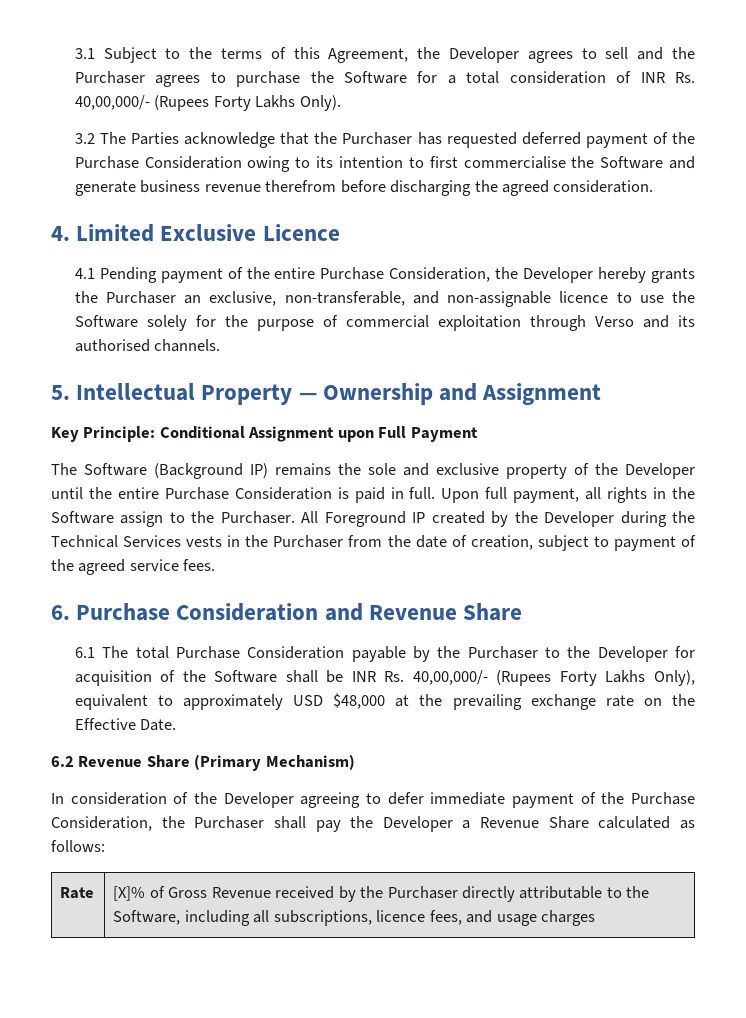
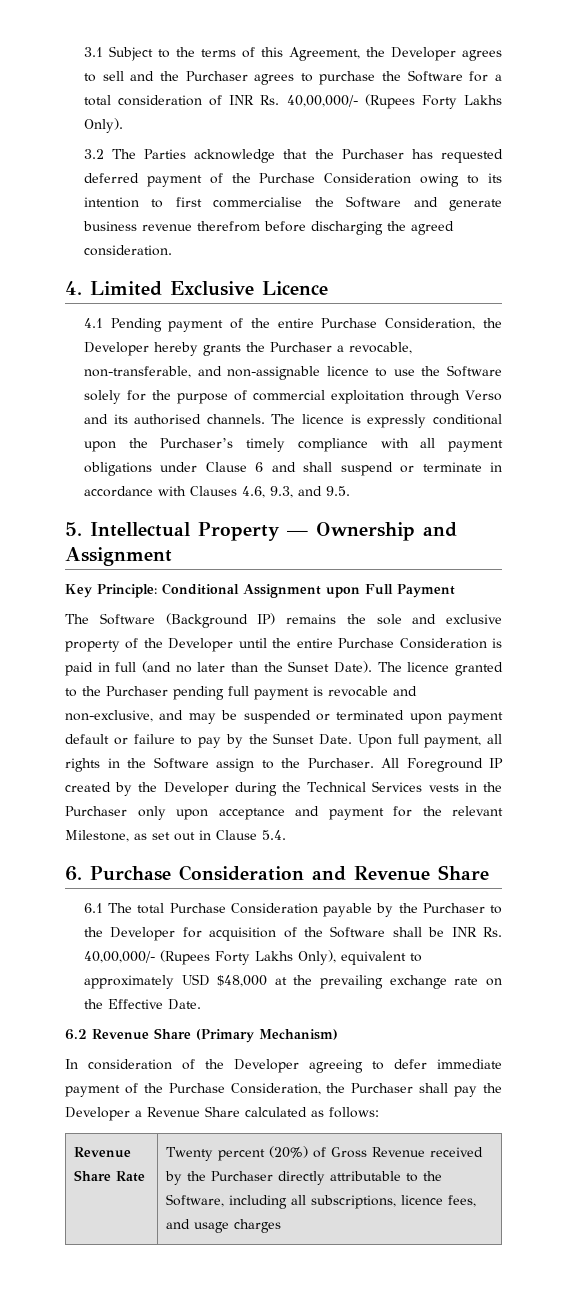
- 4.1 Pending payment of the entire Purchase Consideration, the Developer hereby grants the Purchaser an exclusive, non-transferable, and non-assignable licence to use the Software solely for the purpose of commercial exploitation through Verso and its authorised channels.
+ 4.1 Pending payment of the entire Purchase Consideration, the Developer hereby grants the Purchaser a revocable, non-transferable, and non-assignable licence to use the Software solely for the purpose of commercial exploitation through Verso and its authorised channels. The licence is expressly conditional upon the Purchaser’s timely compliance with all payment obligations under Clause 6 and shall suspend or terminate in accordance with Clauses 4.6, 9.3, and 9.5.
- The Software (Background IP) remains the sole and exclusive property of the Developer until the entire Purchase Consideration is paid in full.
+ The Software (Background IP) remains the sole and exclusive property of the Developer until the entire Purchase Consideration is paid in full (and no later than the Sunset Date). The licence granted to the Purchaser pending full payment is revocable and non-exclusive, and may be suspended or terminated upon payment default or failure to pay by the Sunset Date.
- All Foreground IP created by the Developer during the Technical Services vests in the Purchaser from the date of creation, subject to payment of the agreed service fees.
+ All Foreground IP created by the Developer during the Technical Services vests in the Purchaser only upon acceptance and payment for the relevant Milestone, as set out in Clause 5.4.
- Rate | [X]% of Gross Revenue received by the Purchaser directly attributable to the Software, including all subscriptions, licence fees, and usage charges
+ Revenue Share Rate | Twenty percent (20%) of Gross Revenue received by the Purchaser directly attributable to the Software, including all subscriptions, licence fees, and usage charges

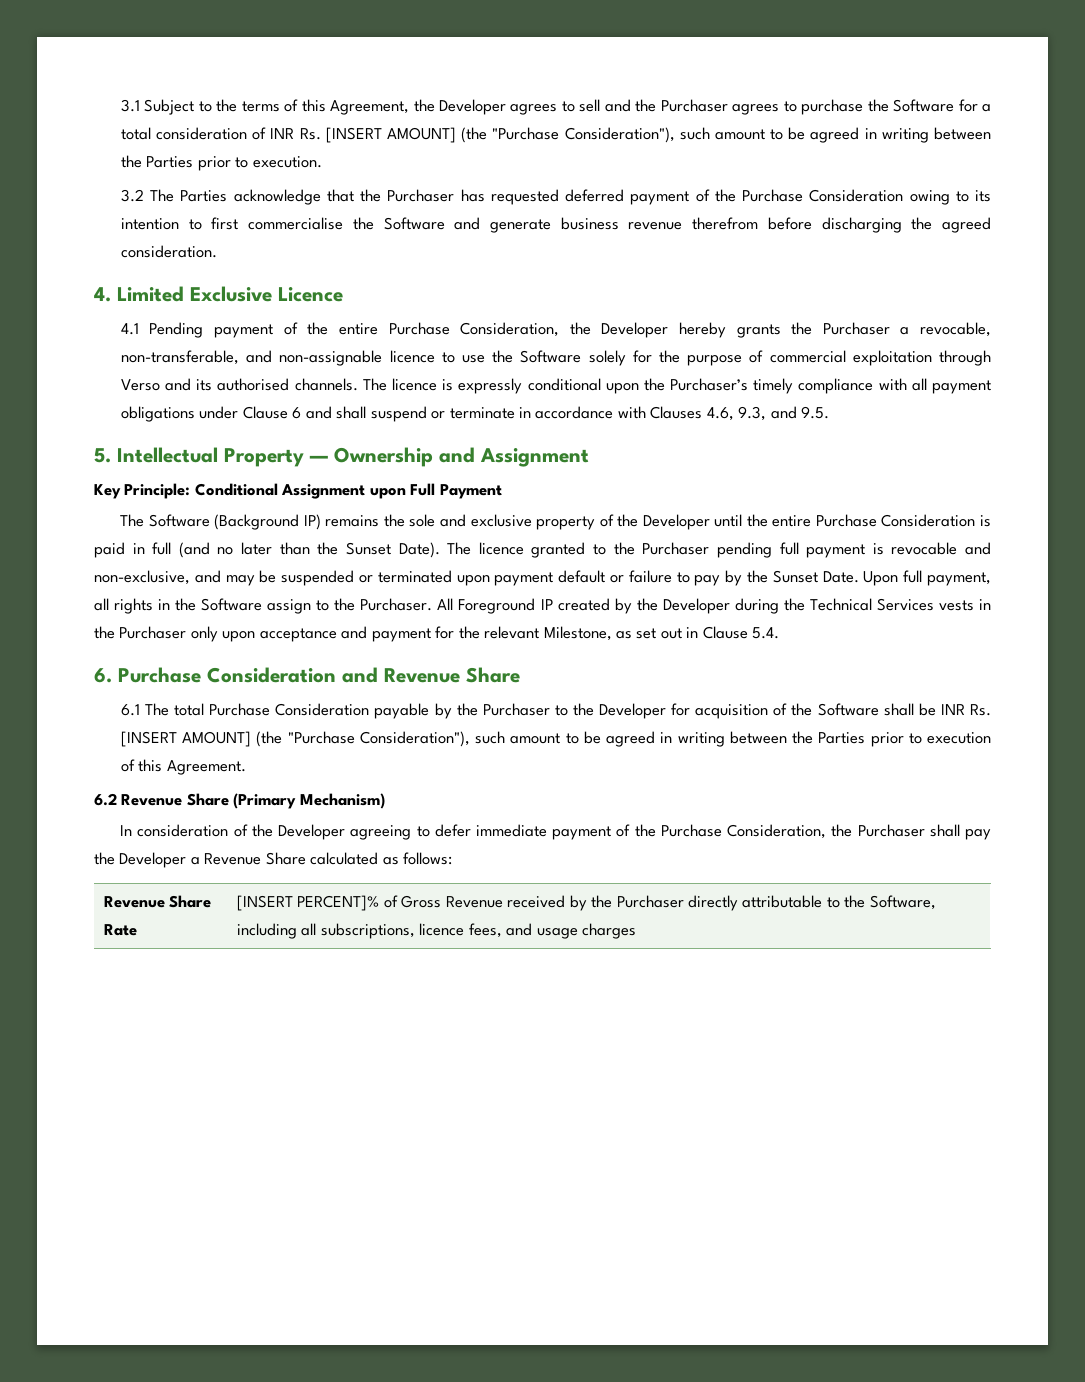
- 3.1 Subject to the terms of this Agreement, the Developer agrees to sell and the Purchaser agrees to purchase the Software for a total consideration of INR Rs. 40,00,000/- (Rupees Forty Lakhs Only).
+ 3.1 Subject to the terms of this Agreement, the Developer agrees to sell and the Purchaser agrees to purchase the Software for a total consideration of INR Rs. [INSERT AMOUNT] (the "Purchase Consideration"), such amount to be agreed in writing between the Parties prior to execution.
- 6.1 The total Purchase Consideration payable by the Purchaser to the Developer for acquisition of the Software shall be INR Rs. 40,00,000/- (Rupees Forty Lakhs Only), equivalent to approximately USD $48,000 at the prevailing exchange rate on the Effective Date.
+ 6.1 The total Purchase Consideration payable by the Purchaser to the Developer for acquisition of the Software shall be INR Rs. [INSERT AMOUNT] (the "Purchase Consideration"), such amount to be agreed in writing between the Parties prior to execution of this Agreement.
- Revenue Share Rate | Twenty percent (20%) of Gross Revenue received by the Purchaser directly attributable to the Software, including all subscriptions, licence fees, and usage charges
+ Revenue Share Rate | [INSERT PERCENT]% of Gross Revenue received by the Purchaser directly attributable to the Software, including all subscriptions, licence fees, and usage charges

